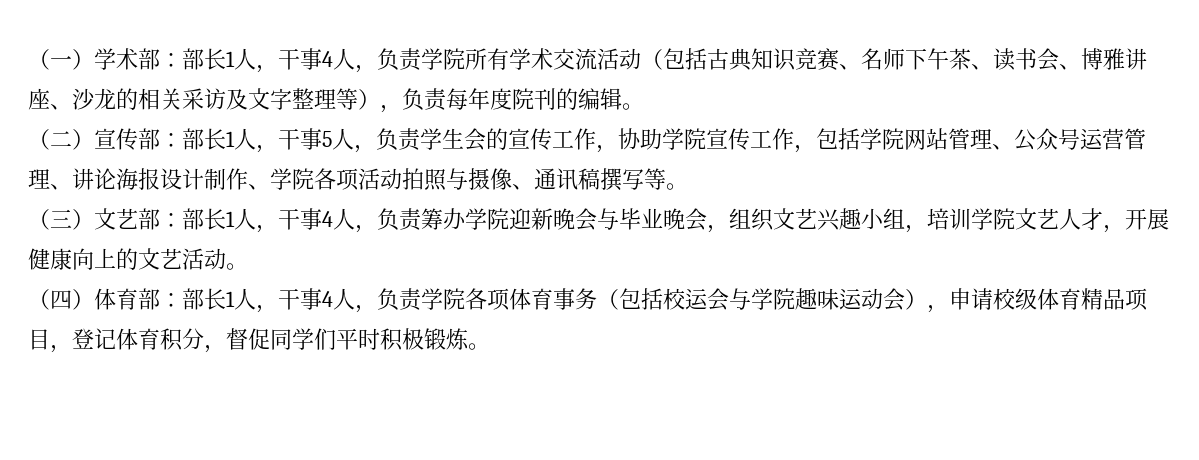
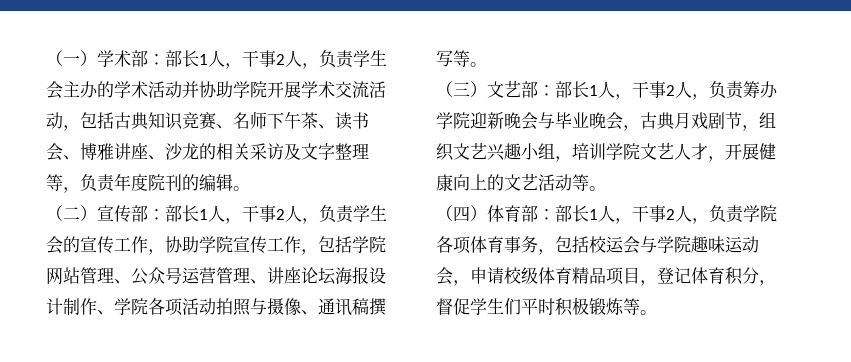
- （一）学术部：部长1人，干事4人，负责学院所有学术交流活动（包括古典知识竞赛、名师下午茶、读书会、博雅讲座、沙龙的相关采访及文字整理等），负责每年度院刊的编辑。
+ （一）学术部：部长1人，干事2人，负责学生会主办的学术活动并协助学院开展学术交流活动，包括古典知识竞赛、名师下午茶、读书会、博雅讲座、沙龙的相关采访及文字整理等，负责年度院刊的编辑。
- （二）宣传部：部长1人，干事5人，负责学生会的宣传工作，协助学院宣传工作，包括学院网站管理、公众号运营管理、讲论海报设计制作、学院各项活动拍照与摄像、通讯稿撰写等。
+ （二）宣传部：部长1人，干事2人，负责学生会的宣传工作，协助学院宣传工作，包括学院网站管理、公众号运营管理、讲座论坛海报设计制作、学院各项活动拍照与摄像、通讯稿撰写等。
- （三）文艺部：部长1人，干事4人，负责筹办学院迎新晚会与毕业晚会，组织文艺兴趣小组，培训学院文艺人才，开展健康向上的文艺活动。
+ （三）文艺部：部长1人，干事2人，负责筹办学院迎新晚会与毕业晚会，古典月戏剧节，组织文艺兴趣小组，培训学院文艺人才，开展健康向上的文艺活动等。
- （四）体育部：部长1人，干事4人，负责学院各项体育事务（包括校运会与学院趣味运动会），申请校级体育精品项目，登记体育积分，督促同学们平时积极锻炼。
+ （四）体育部：部长1人，干事2人，负责学院各项体育事务，包括校运会与学院趣味运动会，申请校级体育精品项目，登记体育积分，督促学生们平时积极锻炼等。

